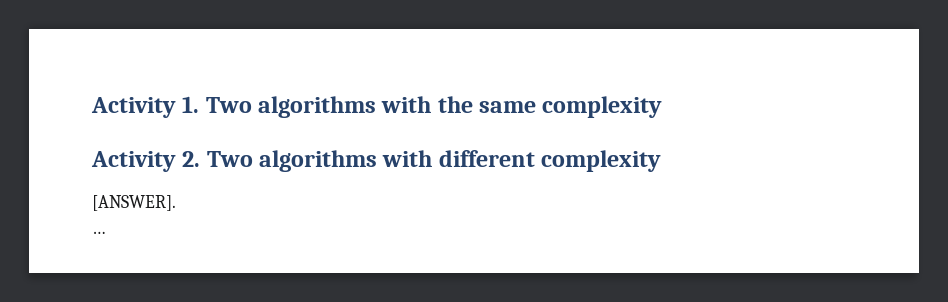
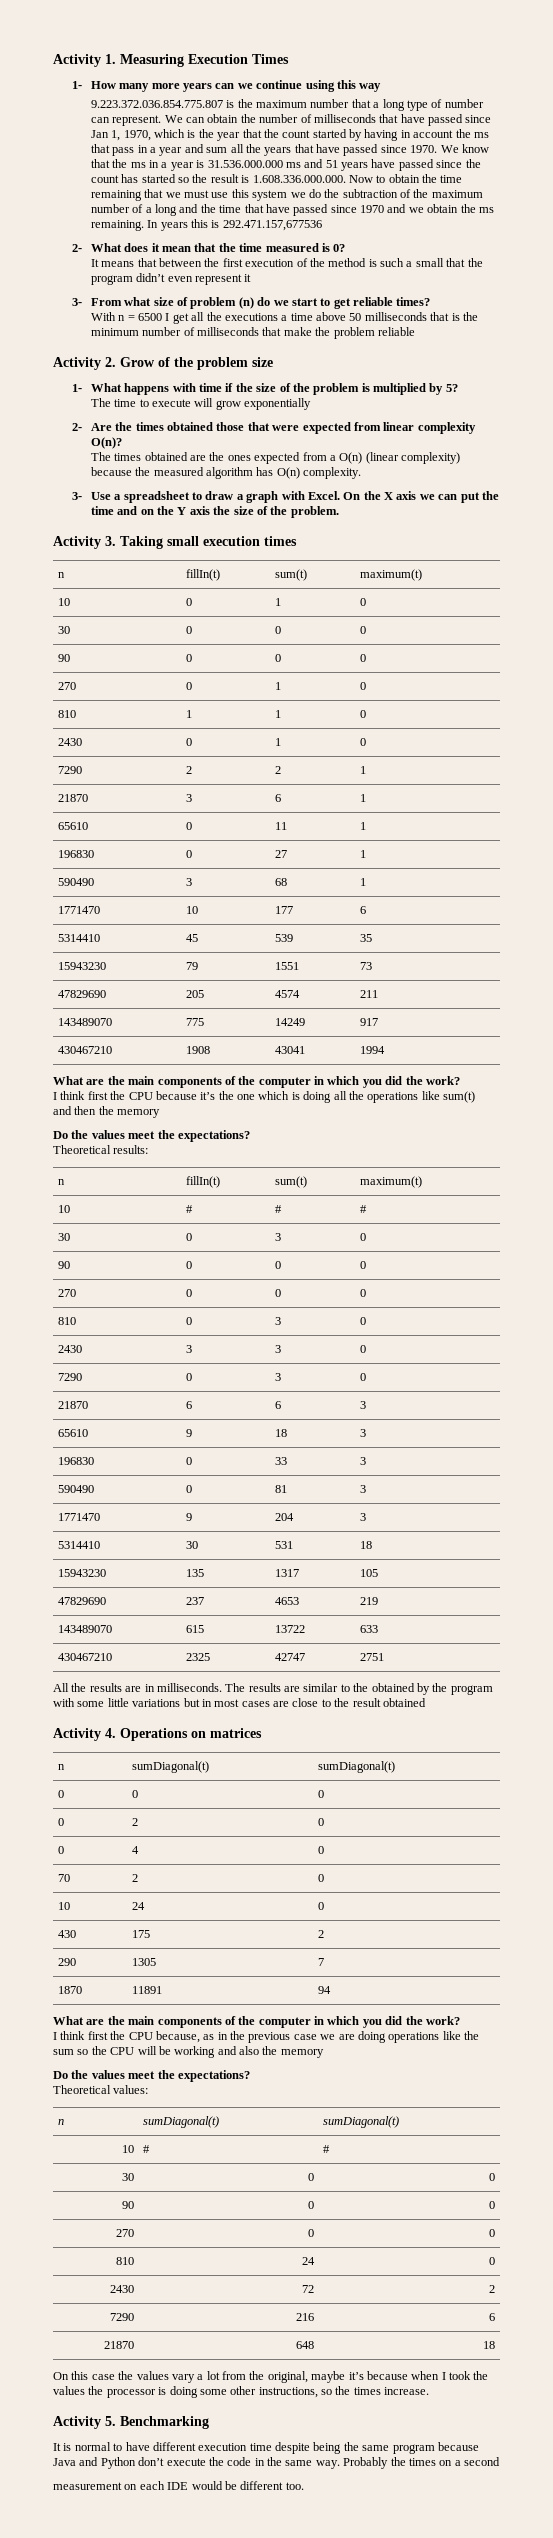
- Activity 1. Two algorithms with the same complexity
- Activity 2. Two algorithms with different complexity
- [ANSWER].
- …
+ Activity 1. Measuring Execution Times
+ 1- How many more years can we continue using this way
+ 9.223.372.036.854.775.807 is the maximum number that a long type of number can represent. We can obtain the number of milliseconds that have passed since Jan 1, 1970, which is the year that the count started by having in account the ms that pass in a year and sum all the years that have passed since 1970. We know that the ms in a year is 31.536.000.000 ms and 51 years have passed since the count has started so the result is 1.608.336.000.000. Now to obtain the time remaining that we must use this system we do the subtraction of the maximum number of a long and the time that have passed since 1970 and we obtain the ms remaining. In years this is 292.471.157,677536
+ 2- What does it mean that the time measured is 0?
+ It means that between the first execution of the method is such a small that the program didn’t even represent it
+ 3- From what size of problem (n) do we start to get reliable times?
+ With n = 6500 I get all the executions a time above 50 milliseconds that is the minimum number of milliseconds that make the problem reliable
+ Activity 2. Grow of the problem size
+ 1- What happens with time if the size of the problem is multiplied by 5?
+ The time to execute will grow exponentially
+ 2- Are the times obtained those that were expected from linear complexity O(n)?
+ The times obtained are the ones expected from a O(n) (linear complexity) because the measured algorithm has O(n) complexity.
+ 3- Use a spreadsheet to draw a graph with Excel. On the X axis we can put the time and on the Y axis the size of the problem.
+ Activity 3. Taking small execution times
+ n | fillIn(t) | sum(t) | maximum(t)
+ 10 | 0 | 1 | 0
+ 30 | 0 | 0 | 0
+ 90 | 0 | 0 | 0
+ 270 | 0 | 1 | 0
+ 810 | 1 | 1 | 0
+ 2430 | 0 | 1 | 0
+ 7290 | 2 | 2 | 1
+ 21870 | 3 | 6 | 1
+ 65610 | 0 | 11 | 1
+ 196830 | 0 | 27 | 1
+ 590490 | 3 | 68 | 1
+ 1771470 | 10 | 177 | 6
+ 5314410 | 45 | 539 | 35
+ 15943230 | 79 | 1551 | 73
+ 47829690 | 205 | 4574 | 211
+ 143489070 | 775 | 14249 | 917
+ 430467210 | 1908 | 43041 | 1994
+ What are the main components of the computer in which you did the work?
+ I think first the CPU because it’s the one which is doing all the operations like sum(t)
+ and then the memory
+ Do the values meet the expectations?
+ Theoretical results:
+ n | fillIn(t) | sum(t) | maximum(t)
+ 10 | # | # | #
+ 30 | 0 | 3 | 0
+ 90 | 0 | 0 | 0
+ 270 | 0 | 0 | 0
+ 810 | 0 | 3 | 0
+ 2430 | 3 | 3 | 0
+ 7290 | 0 | 3 | 0
+ 21870 | 6 | 6 | 3
+ 65610 | 9 | 18 | 3
+ 196830 | 0 | 33 | 3
+ 590490 | 0 | 81 | 3
+ 1771470 | 9 | 204 | 3
+ 5314410 | 30 | 531 | 18
+ 15943230 | 135 | 1317 | 105
+ 47829690 | 237 | 4653 | 219
+ 143489070 | 615 | 13722 | 633
+ 430467210 | 2325 | 42747 | 2751
+ All the results are in milliseconds. The results are similar to the obtained by the program with some little variations but in most cases are close to the result obtained
+ Activity 4. Operations on matrices
+ n | sumDiagonal(t) | sumDiagonal(t)
+ 0 | 0 | 0
+ 0 | 2 | 0
+ 0 | 4 | 0
+ 70 | 2 | 0
+ 10 | 24 | 0
+ 430 | 175 | 2
+ 290 | 1305 | 7
+ 1870 | 11891 | 94
+ What are the main components of the computer in which you did the work?
+ I think first the CPU because, as in the previous case we are doing operations like the sum so the CPU will be working and also the memory
+ Do the values meet the expectations?
+ Theoretical values:
+ n | sumDiagonal(t) | sumDiagonal(t)
+ 10 | # | #
+ 30 | 0 | 0
+ 90 | 0 | 0
+ 270 | 0 | 0
+ 810 | 24 | 0
+ 2430 | 72 | 2
+ 7290 | 216 | 6
+ 21870 | 648 | 18
+ On this case the values vary a lot from the original, maybe it’s because when I took the values the processor is doing some other instructions, so the times increase.
+ Activity 5. Benchmarking
+ It is normal to have different execution time despite being the same program because Java and Python don’t execute the code in the same way. Probably the times on a second
+ measurement on each IDE would be different too.

